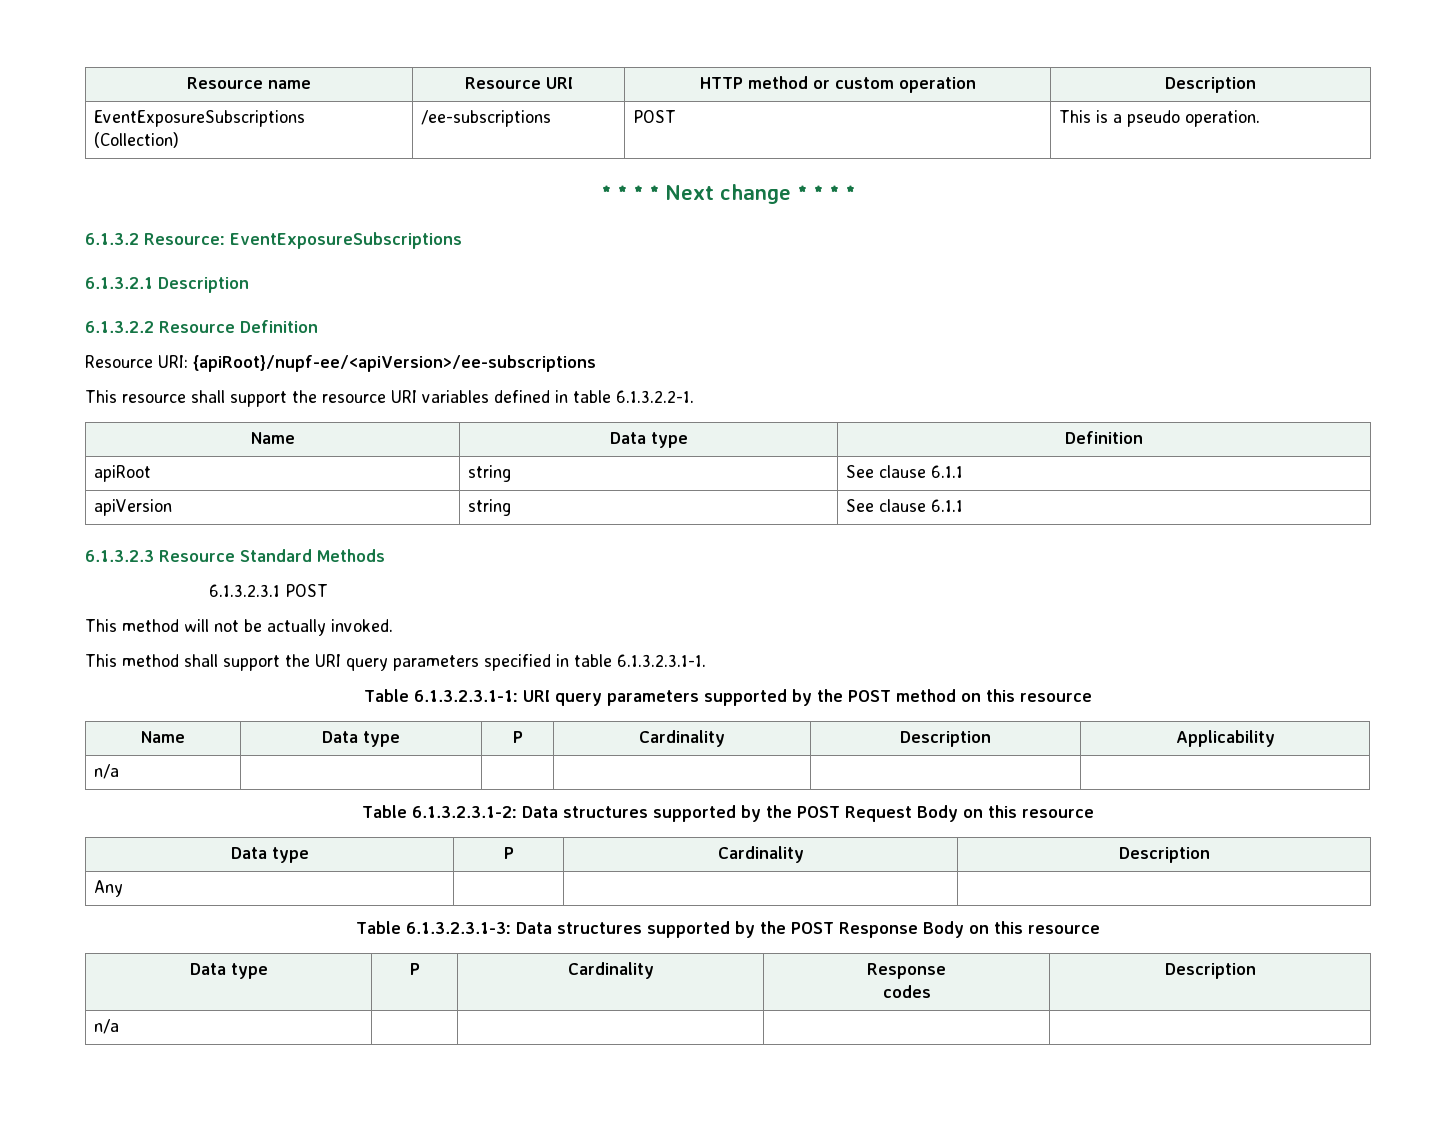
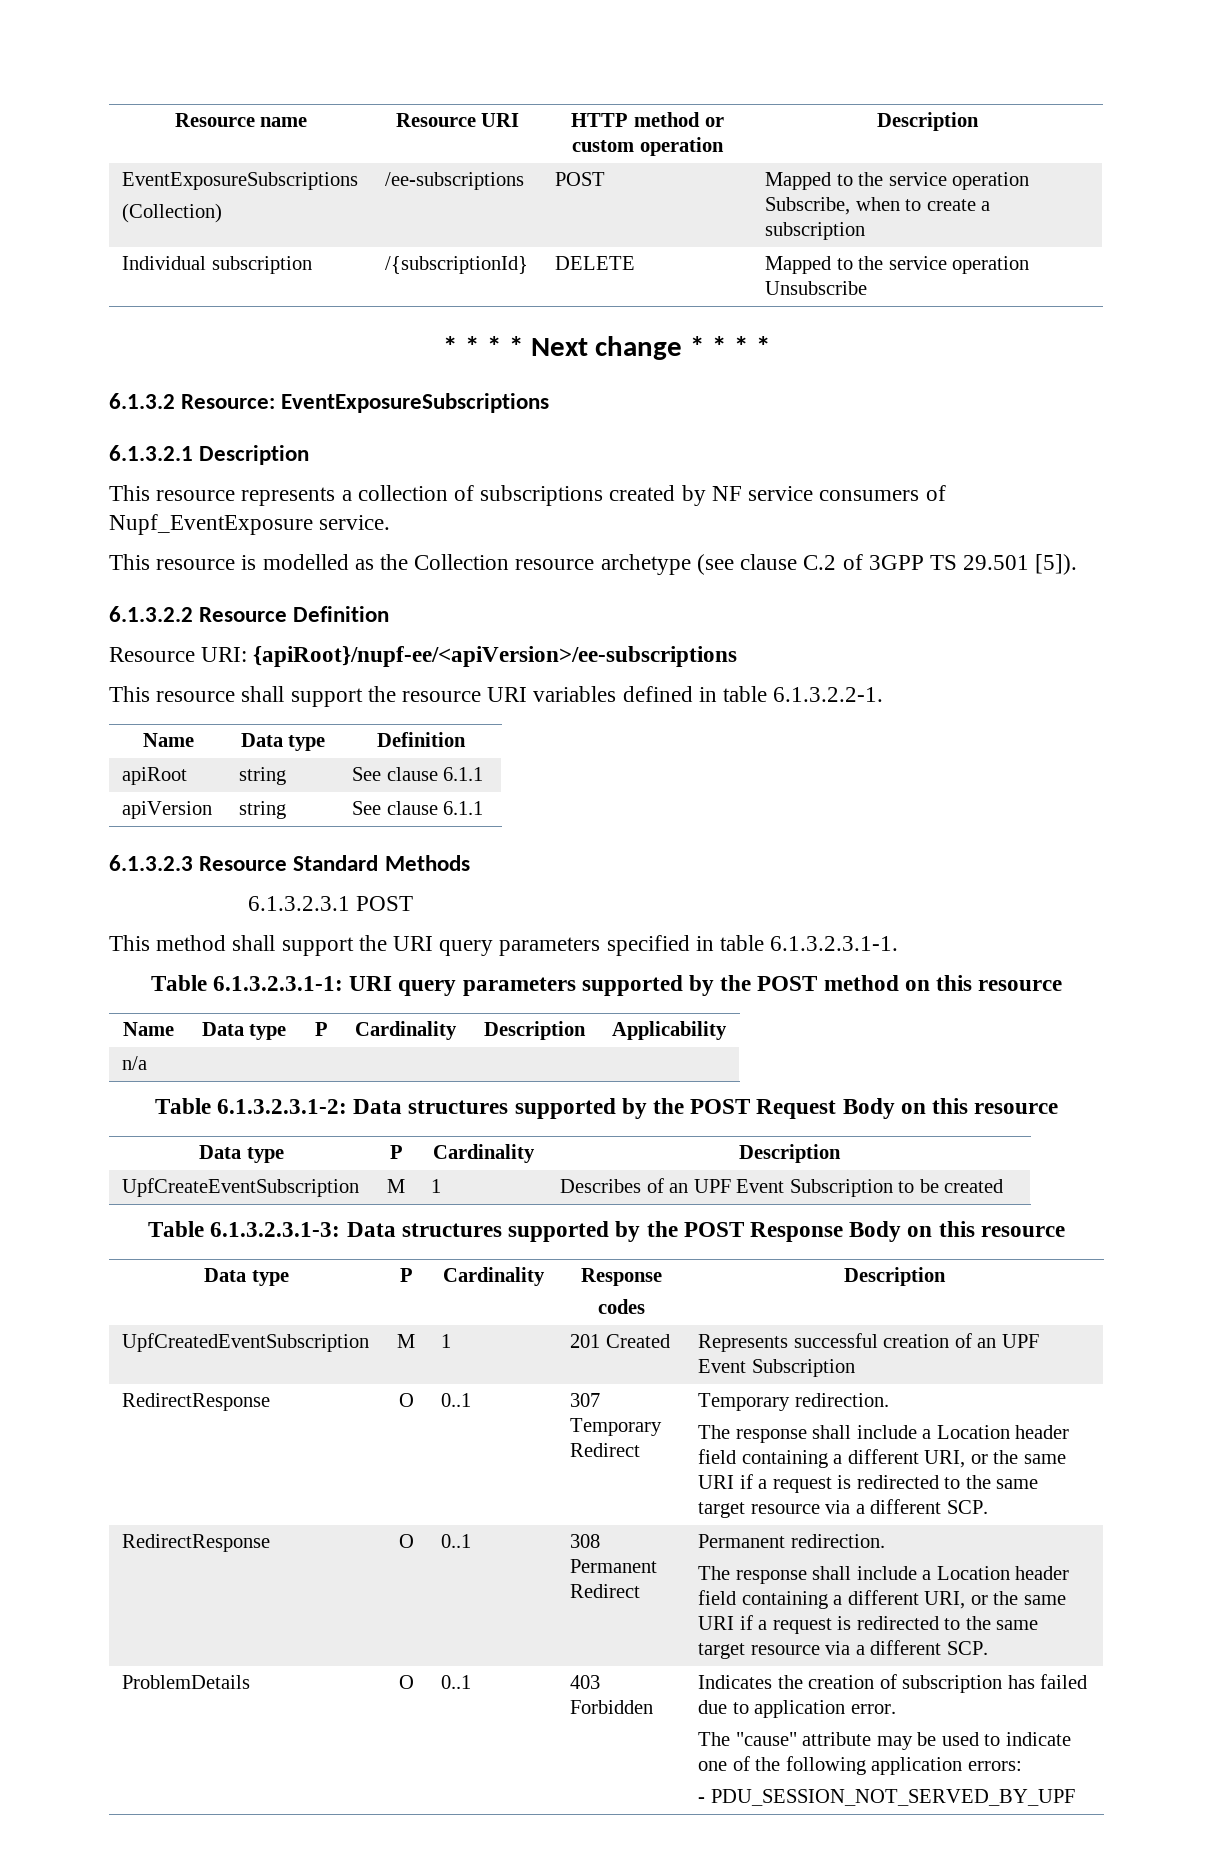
  Resource name | Resource URI | HTTP method or custom operation | Description
  EventExposureSubscriptions
- (Collection) | /ee-subscriptions | POST | This is a pseudo operation.
+ (Collection) | /ee-subscriptions | POST | Mapped to the service operation Subscribe, when to create a subscription
+ Individual subscription | /{subscriptionId} | DELETE | Mapped to the service operation Unsubscribe
+ This resource represents a collection of subscriptions created by NF service consumers of Nupf_EventExposure service.
+ This resource is modelled as the Collection resource archetype (see clause C.2 of 3GPP TS 29.501 [5]).
- This method will not be actually invoked.
- Any | | |
+ UpfCreateEventSubscription | M | 1 | Describes of an UPF Event Subscription to be created
  Data type | P | Cardinality | Response
  codes | Description
- n/a | | | |
+ UpfCreatedEventSubscription | M | 1 | 201 Created | Represents successful creation of an UPF Event Subscription
+ RedirectResponse | O | 0..1 | 307 Temporary Redirect | Temporary redirection.
+ The response shall include a Location header field containing a different URI, or the same URI if a request is redirected to the same target resource via a different SCP.
+ RedirectResponse | O | 0..1 | 308 Permanent Redirect | Permanent redirection.
+ The response shall include a Location header field containing a different URI, or the same URI if a request is redirected to the same target resource via a different SCP.
+ ProblemDetails | O | 0..1 | 403 Forbidden | Indicates the creation of subscription has failed due to application error.
+ The "cause" attribute may be used to indicate one of the following application errors:
+ - PDU_SESSION_NOT_SERVED_BY_UPF

